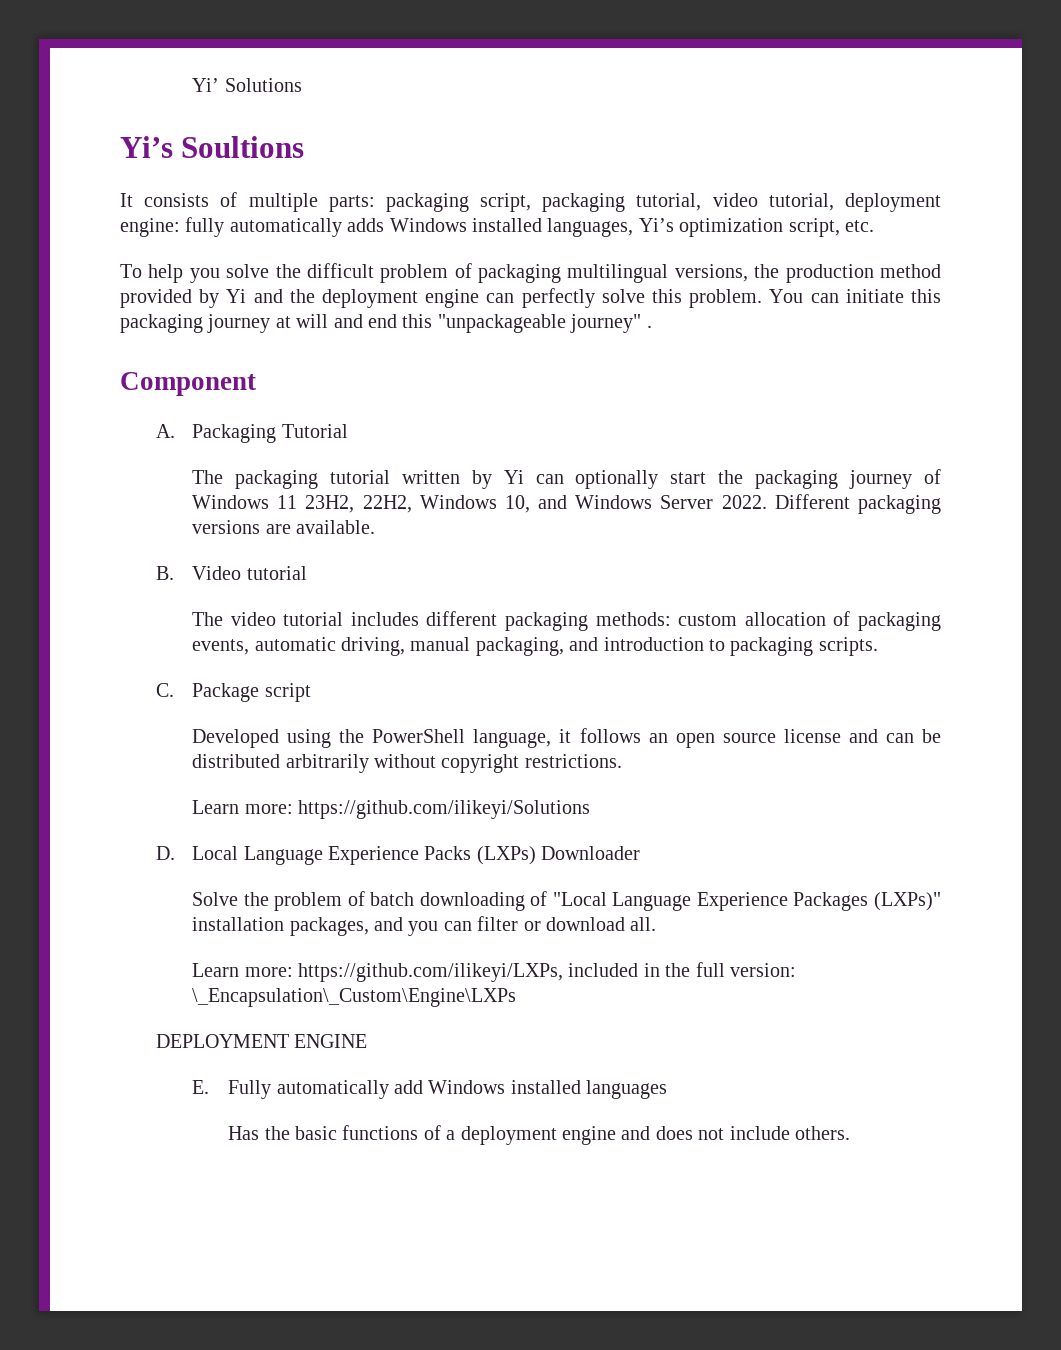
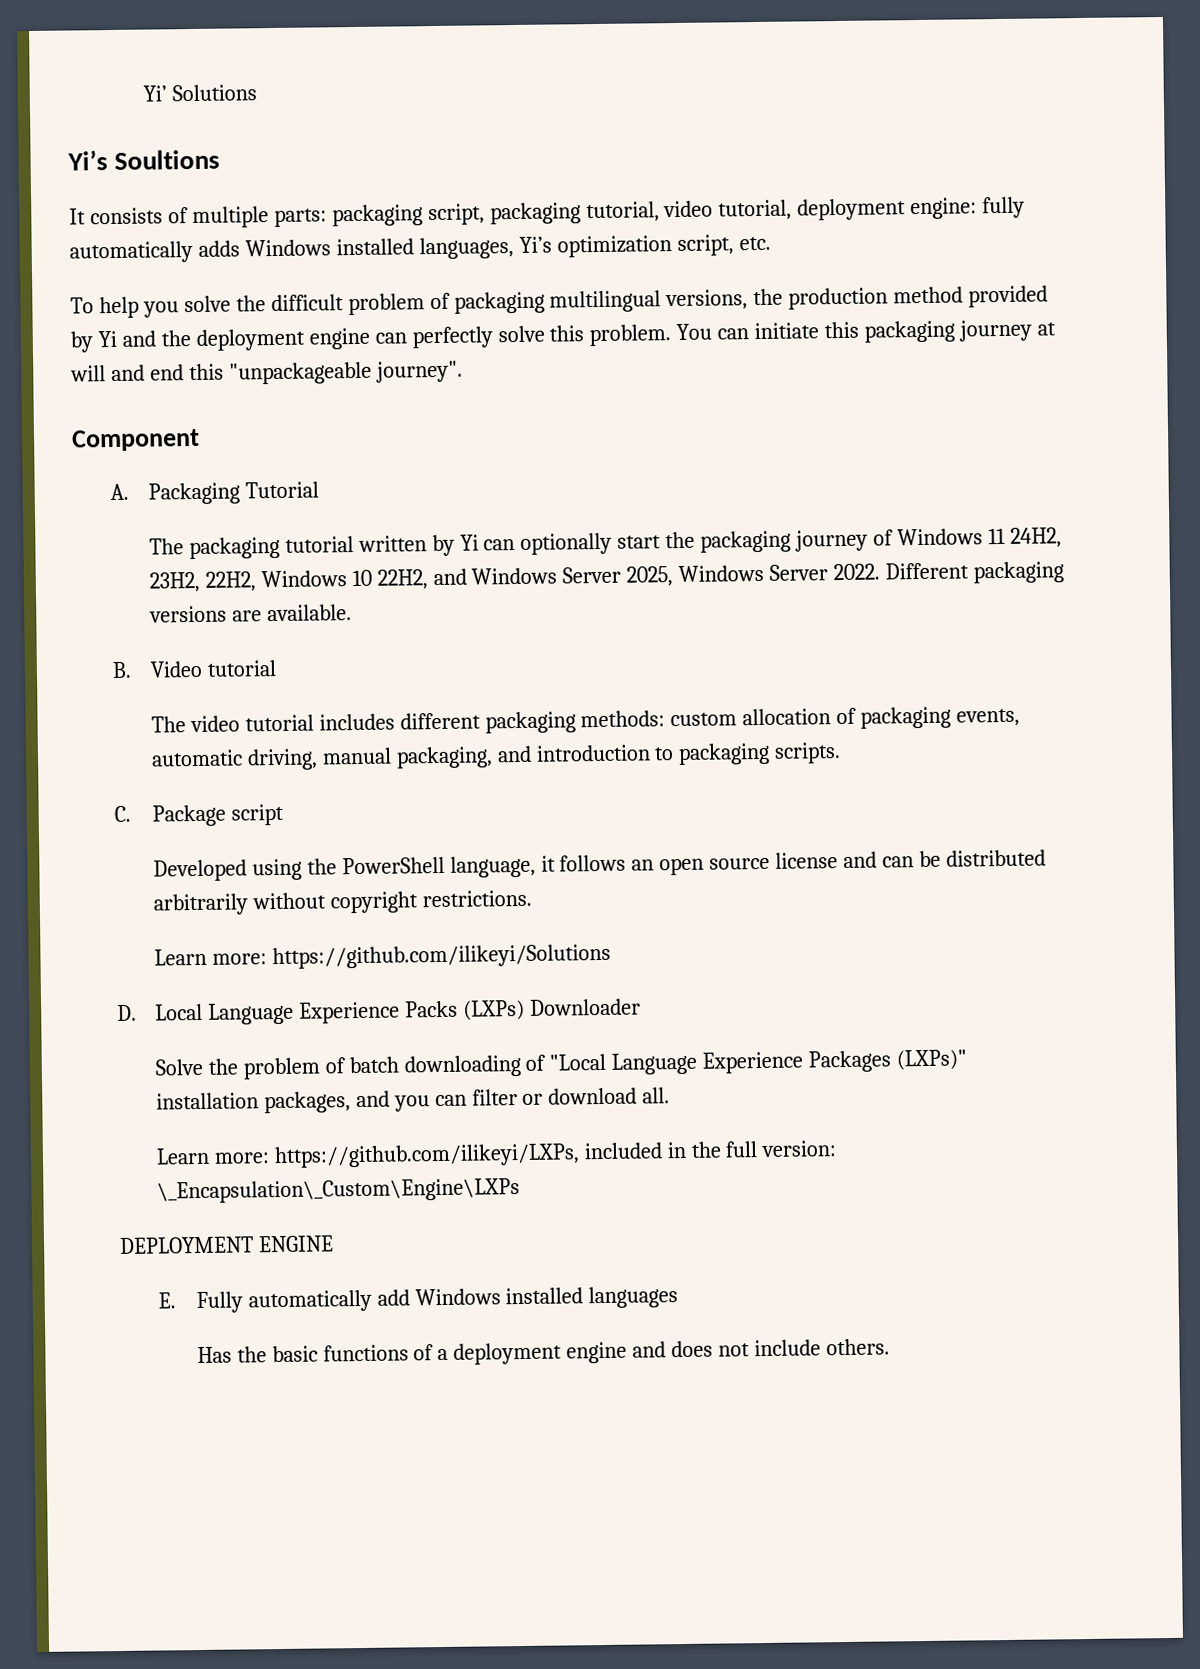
- You can initiate this packaging journey at will and end this "unpackageable journey" .
+ You can initiate this packaging journey at will and end this "unpackageable journey".
- The packaging tutorial written by Yi can optionally start the packaging journey of Windows 11 23H2, 22H2, Windows 10, and Windows Server 2022.
+ The packaging tutorial written by Yi can optionally start the packaging journey of Windows 11 24H2, 23H2, 22H2, Windows 10 22H2, and Windows Server 2025, Windows Server 2022.

